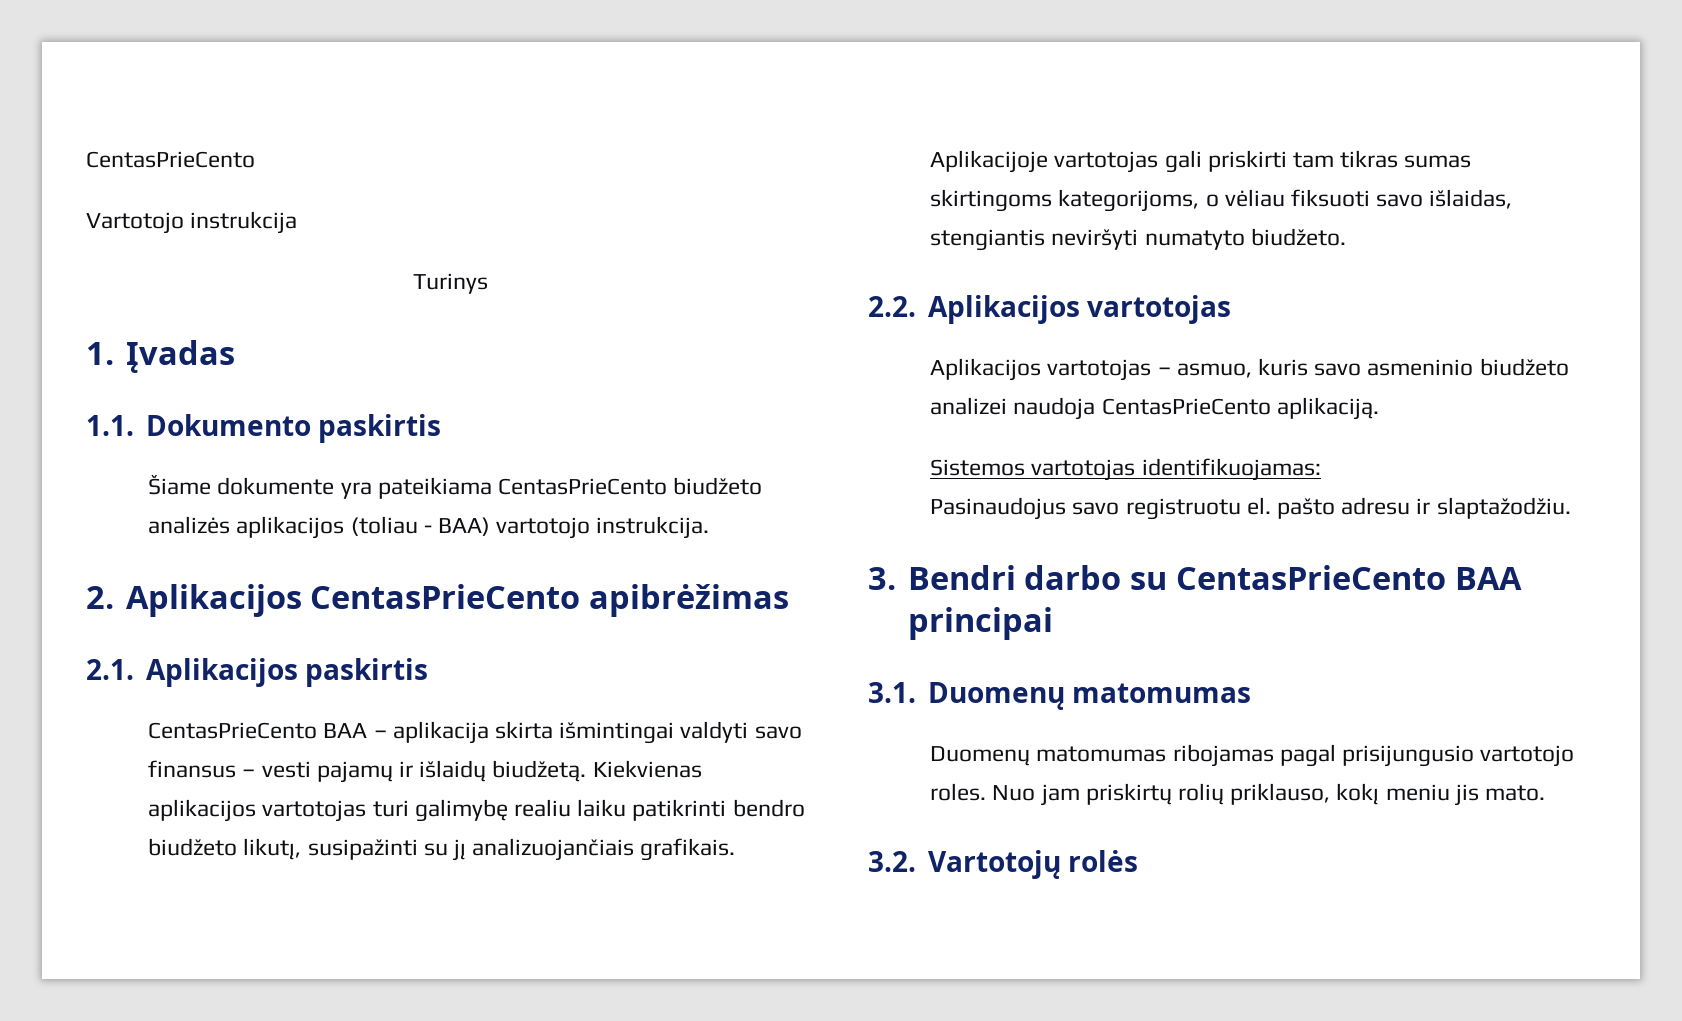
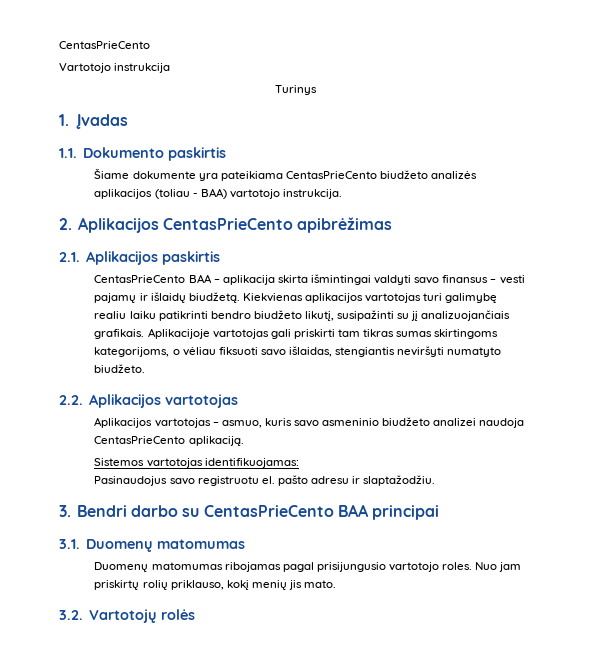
- Nuo jam priskirtų rolių priklauso, kokį meniu jis mato.
+ Nuo jam priskirtų rolių priklauso, kokį menių jis mato.

